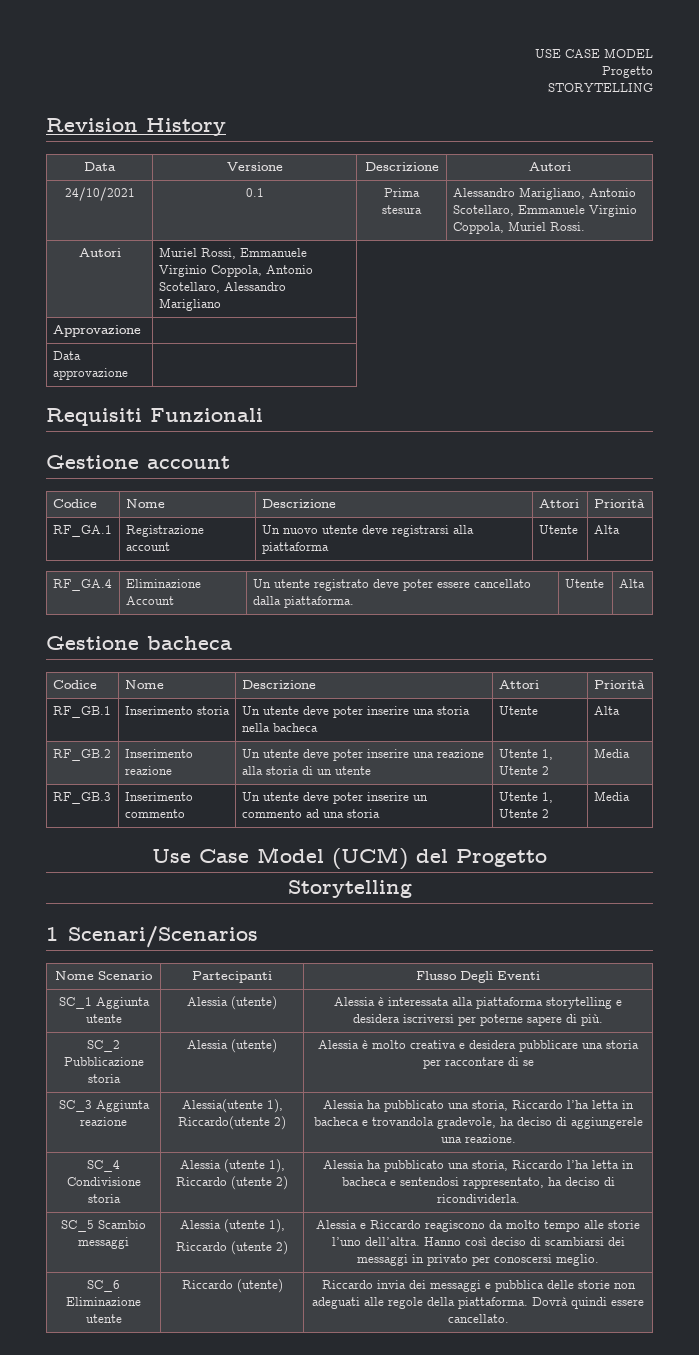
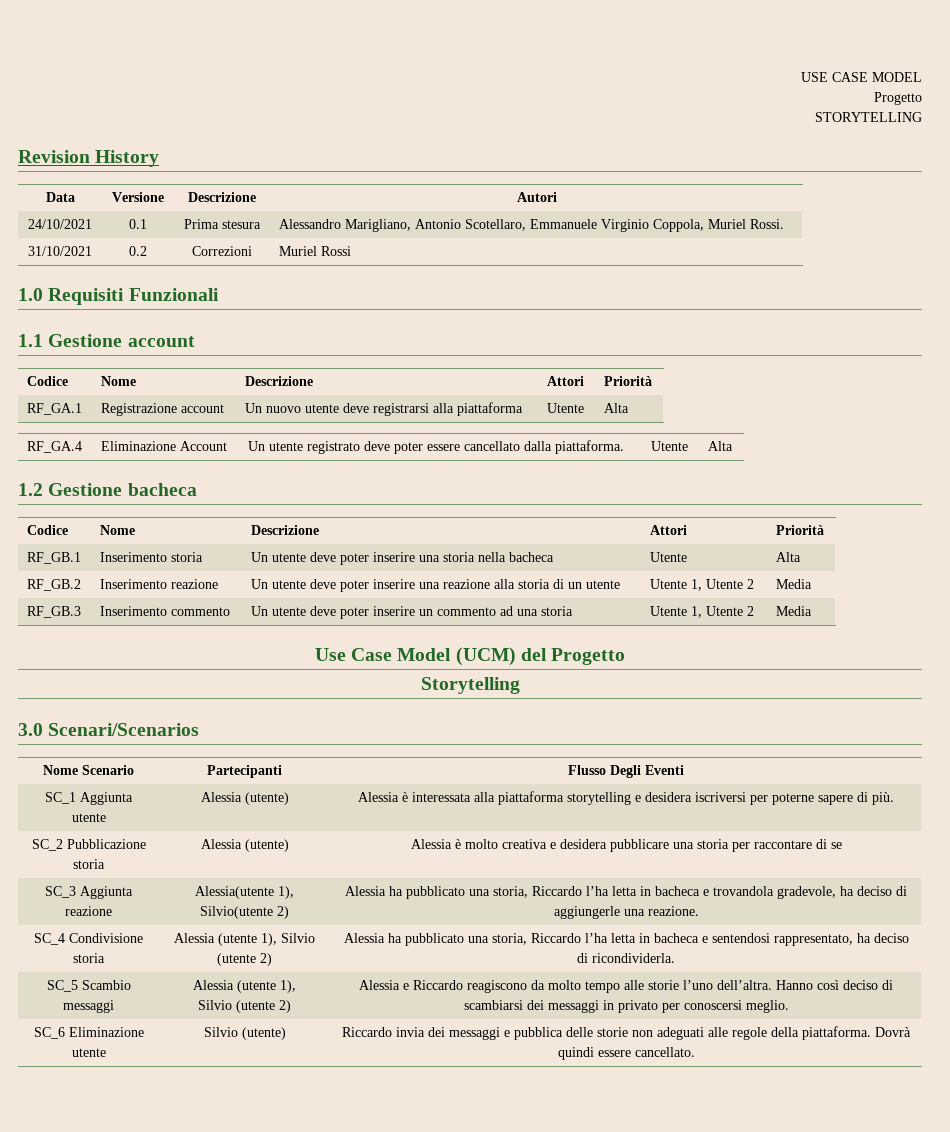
- Autori | Muriel Rossi, Emmanuele Virginio Coppola, Antonio Scotellaro, Alessandro Marigliano
- Approvazione |
- Data approvazione |
- Requisiti Funzionali
+ 31/10/2021 | 0.2 | Correzioni | Muriel Rossi
+ 1.0 Requisiti Funzionali
- Gestione account
+ 1.1 Gestione account
- Gestione bacheca
+ 1.2 Gestione bacheca
- 1 Scenari/Scenarios
+ 3.0 Scenari/Scenarios
- SC_3 Aggiunta reazione | Alessia(utente 1), Riccardo(utente 2) | Alessia ha pubblicato una storia, Riccardo l’ha letta in bacheca e trovandola gradevole, ha deciso di aggiungerele una reazione.
+ SC_3 Aggiunta reazione | Alessia(utente 1), Silvio(utente 2) | Alessia ha pubblicato una storia, Riccardo l’ha letta in bacheca e trovandola gradevole, ha deciso di aggiungerle una reazione.
- SC_4 Condivisione storia | Alessia (utente 1), Riccardo (utente 2) | Alessia ha pubblicato una storia, Riccardo l’ha letta in bacheca e sentendosi rappresentato, ha deciso di ricondividerla.
+ SC_4 Condivisione storia | Alessia (utente 1), Silvio (utente 2) | Alessia ha pubblicato una storia, Riccardo l’ha letta in bacheca e sentendosi rappresentato, ha deciso di ricondividerla.
  SC_5 Scambio messaggi | Alessia (utente 1),
- Riccardo (utente 2) | Alessia e Riccardo reagiscono da molto tempo alle storie l’uno dell’altra. Hanno così deciso di scambiarsi dei messaggi in privato per conoscersi meglio.
+ Silvio (utente 2) | Alessia e Riccardo reagiscono da molto tempo alle storie l’uno dell’altra. Hanno così deciso di scambiarsi dei messaggi in privato per conoscersi meglio.
- SC_6 Eliminazione utente | Riccardo (utente) | Riccardo invia dei messaggi e pubblica delle storie non adeguati alle regole della piattaforma. Dovrà quindi essere cancellato.
+ SC_6 Eliminazione utente | Silvio (utente) | Riccardo invia dei messaggi e pubblica delle storie non adeguati alle regole della piattaforma. Dovrà quindi essere cancellato.

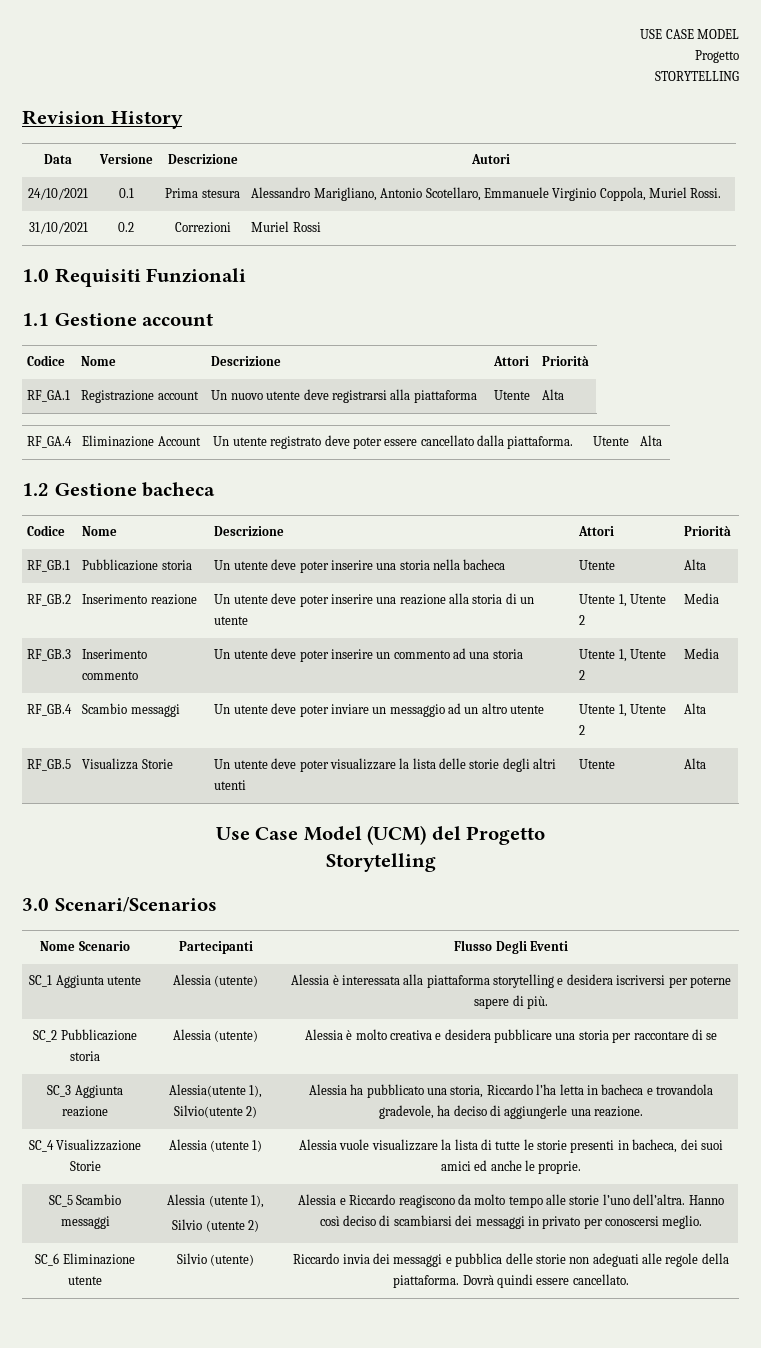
- RF_GB.1 | Inserimento storia | Un utente deve poter inserire una storia nella bacheca | Utente | Alta
+ RF_GB.1 | Pubblicazione storia | Un utente deve poter inserire una storia nella bacheca | Utente | Alta
+ RF_GB.4 | Scambio messaggi | Un utente deve poter inviare un messaggio ad un altro utente | Utente 1, Utente 2 | Alta
+ RF_GB.5 | Visualizza Storie | Un utente deve poter visualizzare la lista delle storie degli altri utenti | Utente | Alta
- SC_4 Condivisione storia | Alessia (utente 1), Silvio (utente 2) | Alessia ha pubblicato una storia, Riccardo l’ha letta in bacheca e sentendosi rappresentato, ha deciso di ricondividerla.
+ SC_4 Visualizzazione Storie | Alessia (utente 1) | Alessia vuole visualizzare la lista di tutte le storie presenti in bacheca, dei suoi amici ed anche le proprie.

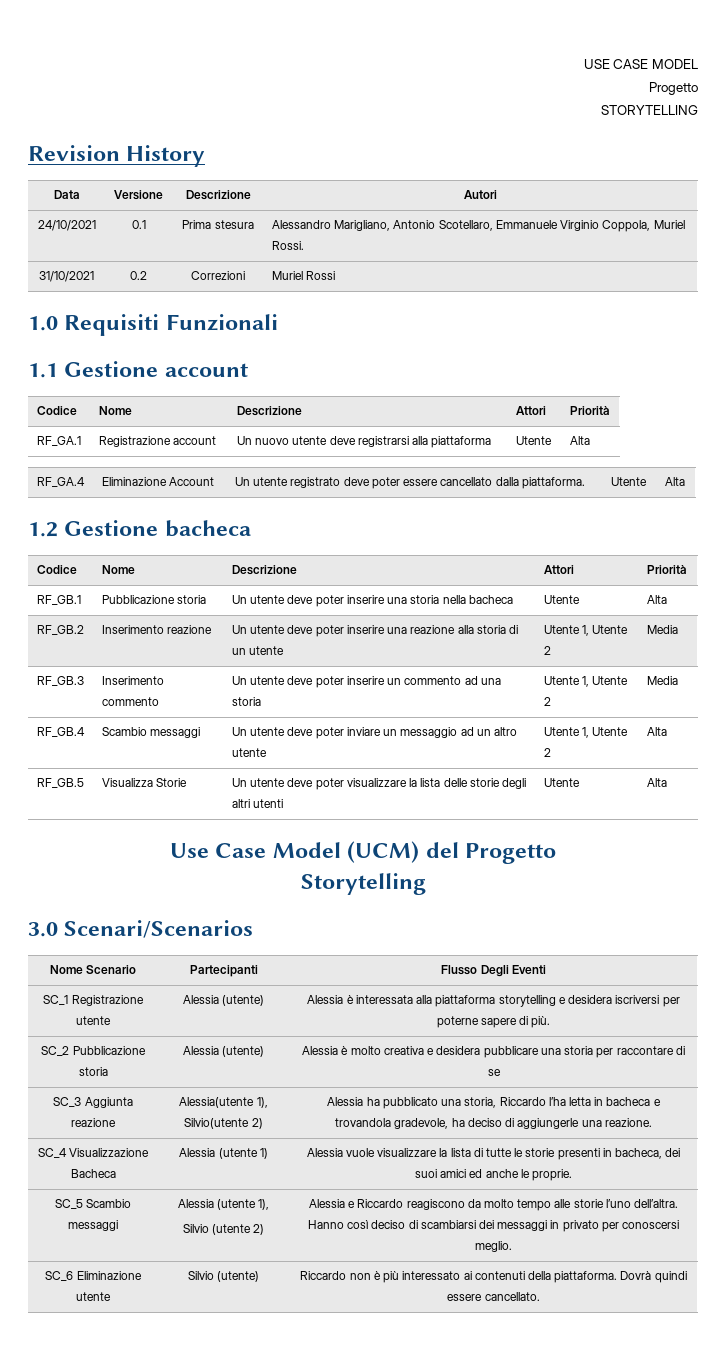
- SC_1 Aggiunta utente | Alessia (utente) | Alessia è interessata alla piattaforma storytelling e desidera iscriversi per poterne sapere di più.
+ SC_1 Registrazione utente | Alessia (utente) | Alessia è interessata alla piattaforma storytelling e desidera iscriversi per poterne sapere di più.
- SC_4 Visualizzazione Storie | Alessia (utente 1) | Alessia vuole visualizzare la lista di tutte le storie presenti in bacheca, dei suoi amici ed anche le proprie.
+ SC_4 Visualizzazione Bacheca | Alessia (utente 1) | Alessia vuole visualizzare la lista di tutte le storie presenti in bacheca, dei suoi amici ed anche le proprie.
- SC_6 Eliminazione utente | Silvio (utente) | Riccardo invia dei messaggi e pubblica delle storie non adeguati alle regole della piattaforma. Dovrà quindi essere cancellato.
+ SC_6 Eliminazione utente | Silvio (utente) | Riccardo non è più interessato ai contenuti della piattaforma. Dovrà quindi essere cancellato.

